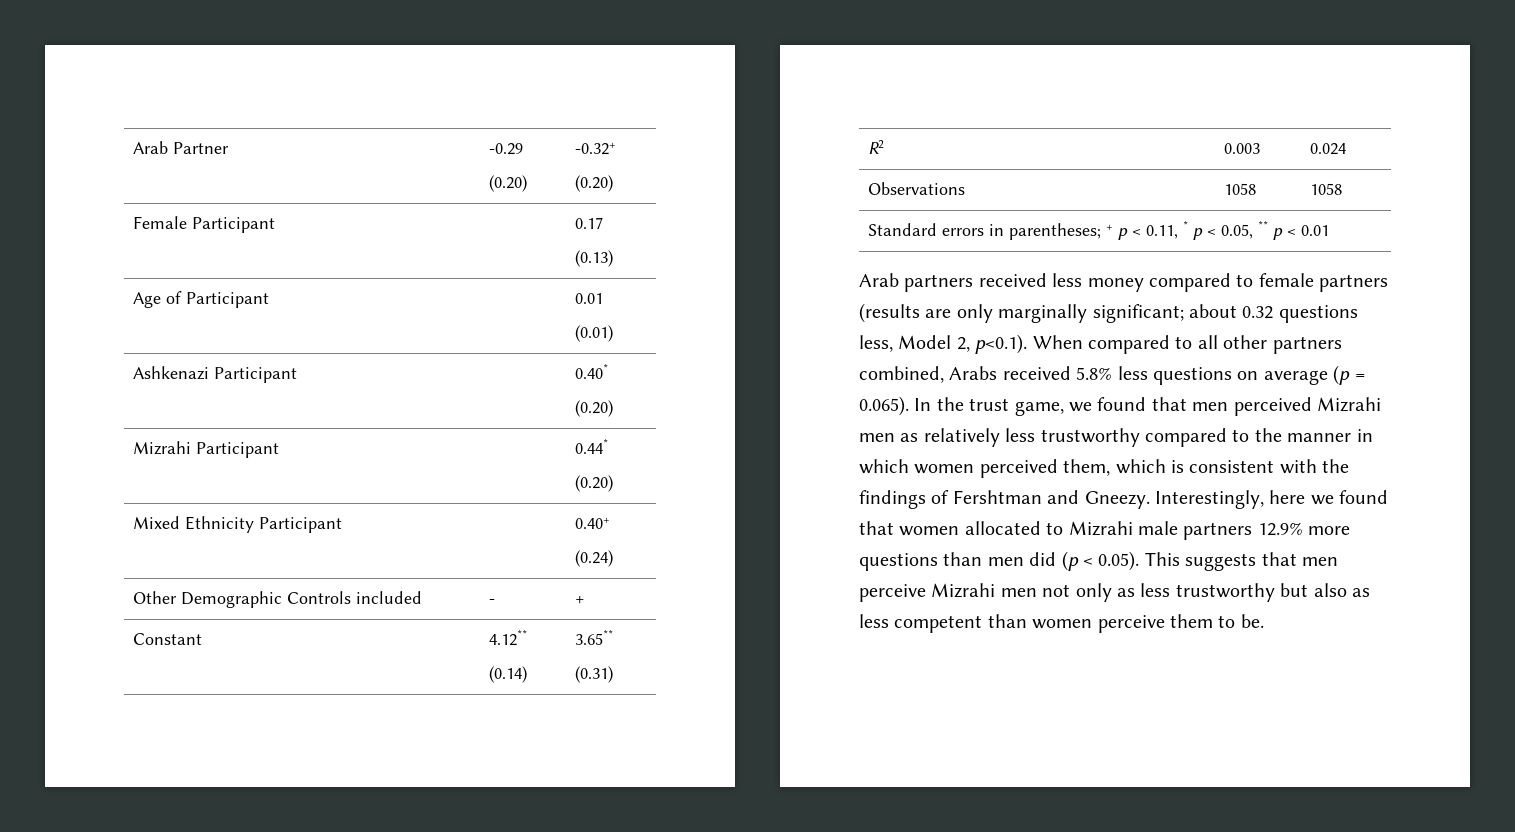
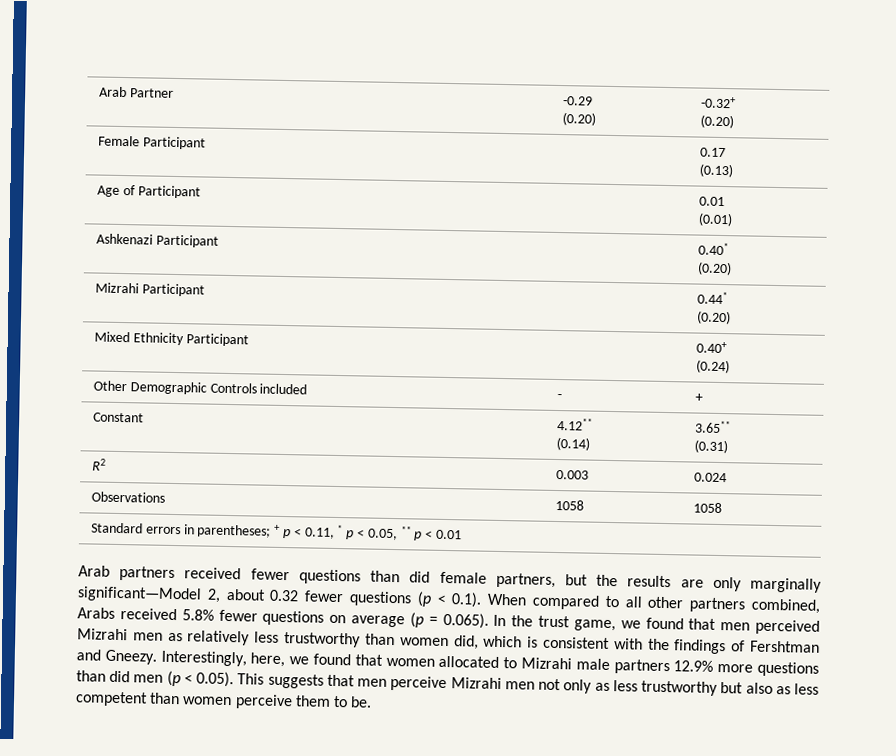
- Arab partners received less money compared to female partners (results are only marginally significant; about 0.32 questions less, Model 2, p<0.1). When compared to all other partners combined, Arabs received 5.8% less questions on average (p = 0.065). In the trust game, we found that men perceived Mizrahi men as relatively less trustworthy compared to the manner in which women perceived them, which is consistent with the findings of Fershtman and Gneezy.
+ Arab partners received fewer questions than did female partners, but the results are only marginally significant—Model 2, about 0.32 fewer questions (p < 0.1). When compared to all other partners combined, Arabs received 5.8% fewer questions on average (p = 0.065). In the trust game, we found that men perceived Mizrahi men as relatively less trustworthy than women did, which is consistent with the findings of Fershtman and Gneezy.
- Interestingly, here we found that women allocated to Mizrahi male partners 12.9% more questions than men did (p < 0.05). This suggests that men perceive Mizrahi men not only as less trustworthy but also as less competent than women perceive them to be.
+ Interestingly, here, we found that women allocated to Mizrahi male partners 12.9% more questions than did men (p < 0.05). This suggests that men perceive Mizrahi men not only as less trustworthy but also as less competent than women perceive them to be.

